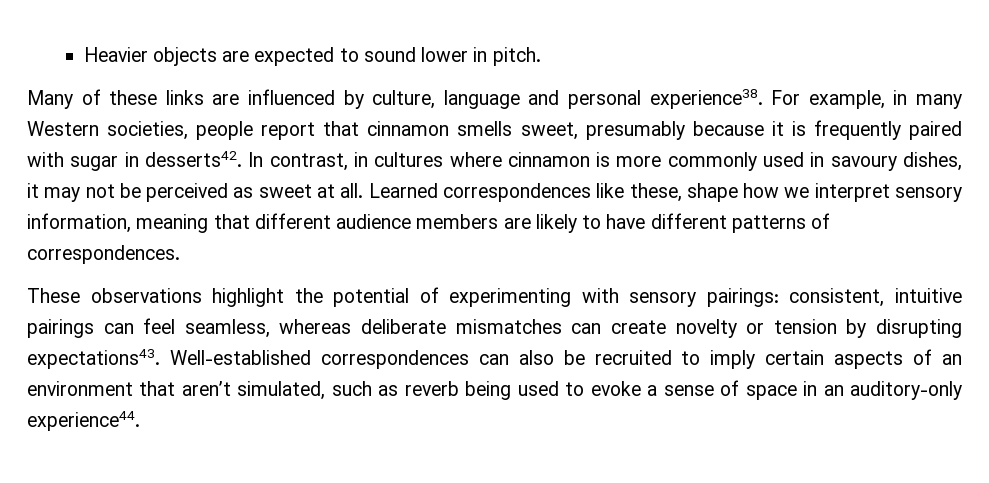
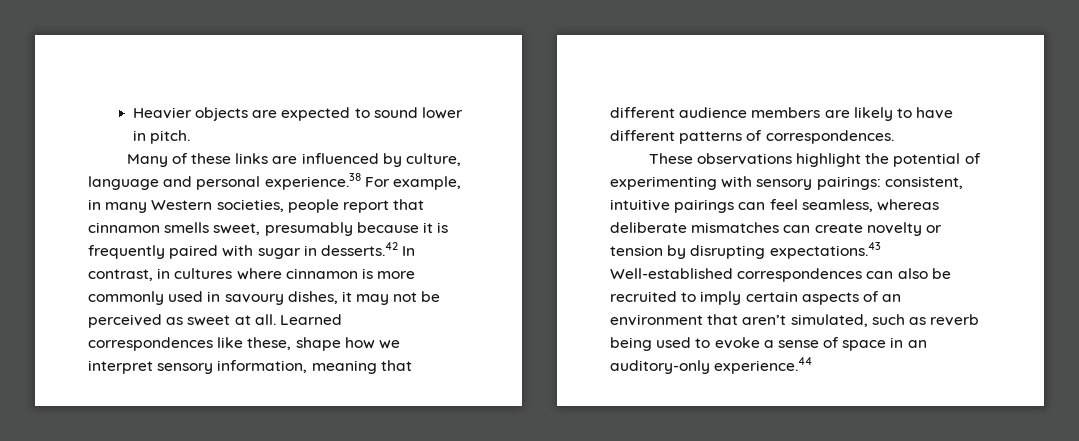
- Many of these links are influenced by culture, language and personal experience38. For example, in many Western societies, people report that cinnamon smells sweet, presumably because it is frequently paired with sugar in desserts42. In contrast, in cultures where cinnamon is more commonly used in savoury dishes, it may not be perceived as sweet at all.
+ Many of these links are influenced by culture, language and personal experience.38 For example, in many Western societies, people report that cinnamon smells sweet, presumably because it is frequently paired with sugar in desserts.42 In contrast, in cultures where cinnamon is more commonly used in savoury dishes, it may not be perceived as sweet at all.
- These observations highlight the potential of experimenting with sensory pairings: consistent, intuitive pairings can feel seamless, whereas deliberate mismatches can create novelty or tension by disrupting expectations43. Well-established correspondences can also be recruited to imply certain aspects of an environment that aren’t simulated, such as reverb being used to evoke a sense of space in an auditory-only experience44.
+ These observations highlight the potential of experimenting with sensory pairings: consistent, intuitive pairings can feel seamless, whereas deliberate mismatches can create novelty or tension by disrupting expectations.43 Well-established correspondences can also be recruited to imply certain aspects of an environment that aren’t simulated, such as reverb being used to evoke a sense of space in an auditory-only experience.44

